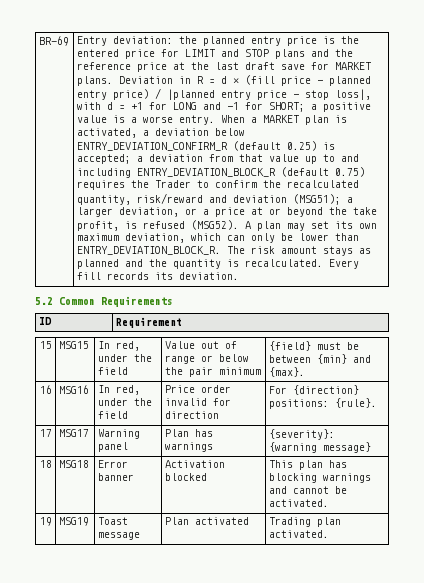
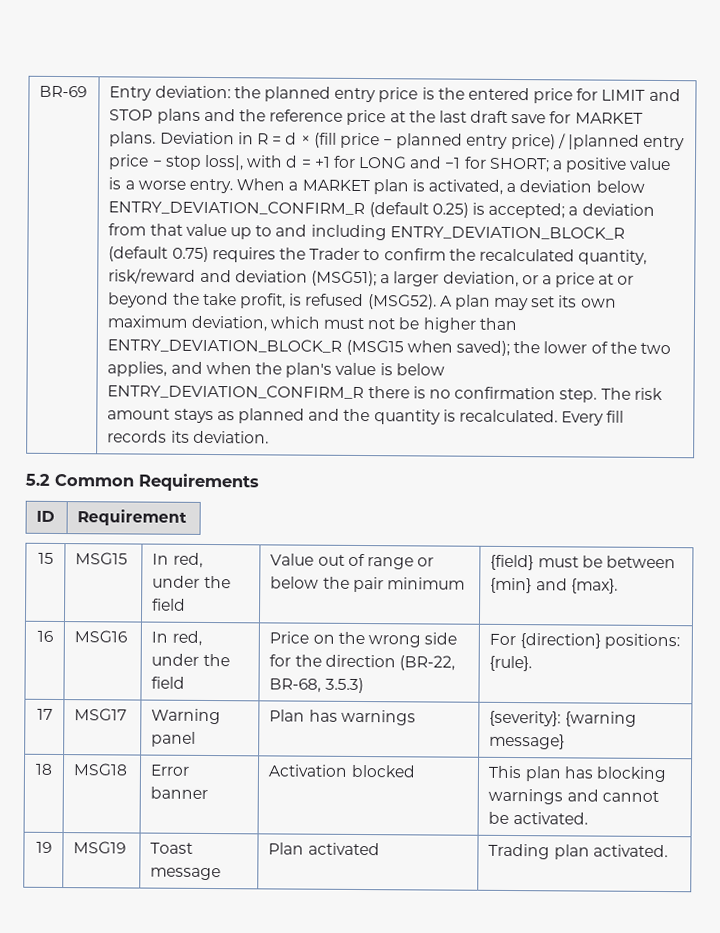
- A plan may set its own maximum deviation, which can only be lower than ENTRY_DEVIATION_BLOCK_R.
+ A plan may set its own maximum deviation, which must not be higher than ENTRY_DEVIATION_BLOCK_R (MSG15 when saved); the lower of the two applies, and when the plan's value is below ENTRY_DEVIATION_CONFIRM_R there is no confirmation step.
- 16 | MSG16 | In red, under the field | Price order invalid for direction | For {direction} positions: {rule}.
+ 16 | MSG16 | In red, under the field | Price on the wrong side for the direction (BR-22, BR-68, 3.5.3) | For {direction} positions: {rule}.

